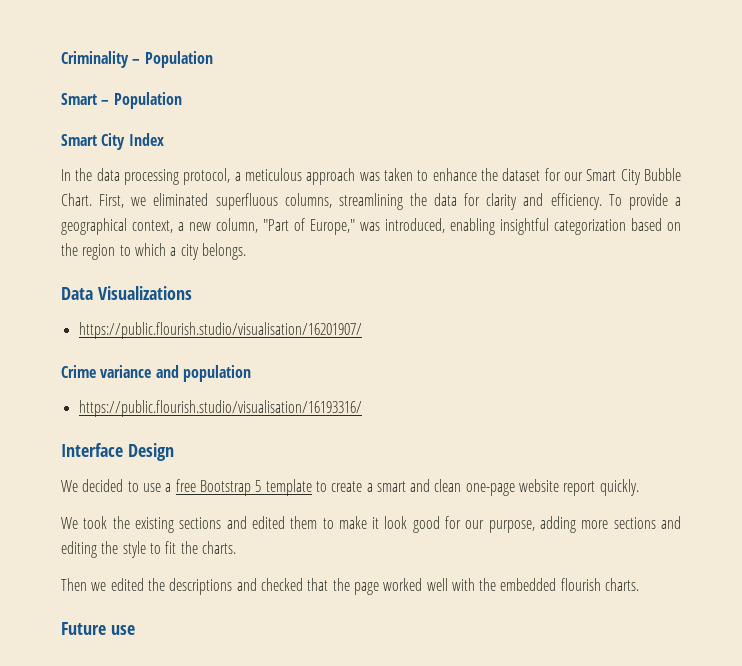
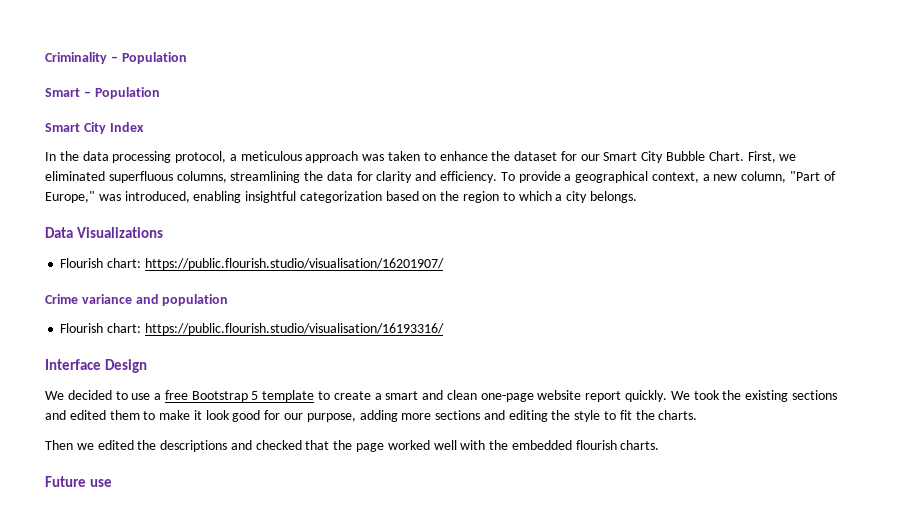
- https://public.flourish.studio/visualisation/16201907/
+ Flourish chart: https://public.flourish.studio/visualisation/16201907/
- https://public.flourish.studio/visualisation/16193316/
+ Flourish chart: https://public.flourish.studio/visualisation/16193316/
- We decided to use a free Bootstrap 5 template to create a smart and clean one-page website report quickly.
- We took the existing sections and edited them to make it look good for our purpose, adding more sections and editing the style to fit the charts.
+ We decided to use a free Bootstrap 5 template to create a smart and clean one-page website report quickly. We took the existing sections and edited them to make it look good for our purpose, adding more sections and editing the style to fit the charts.

